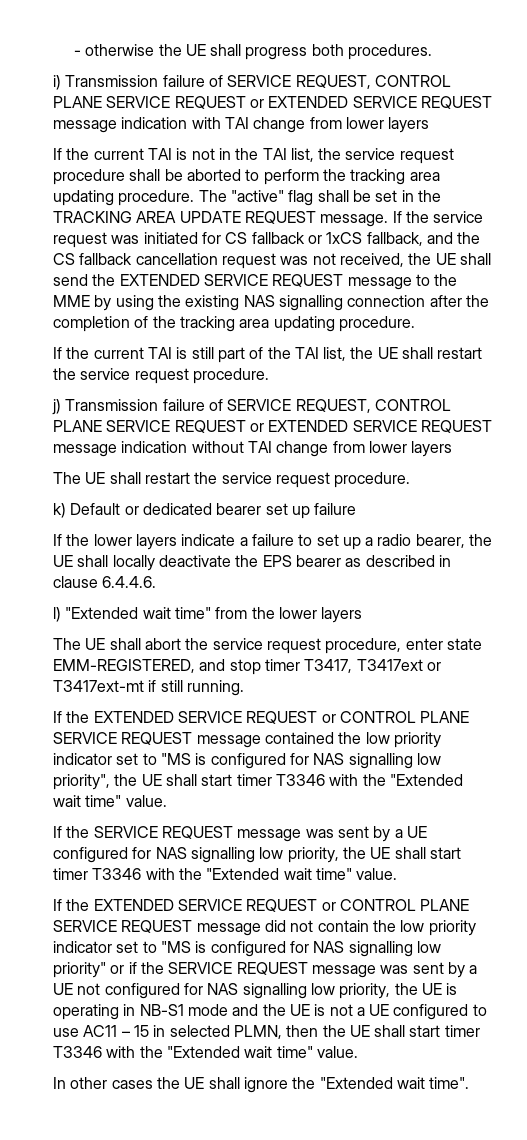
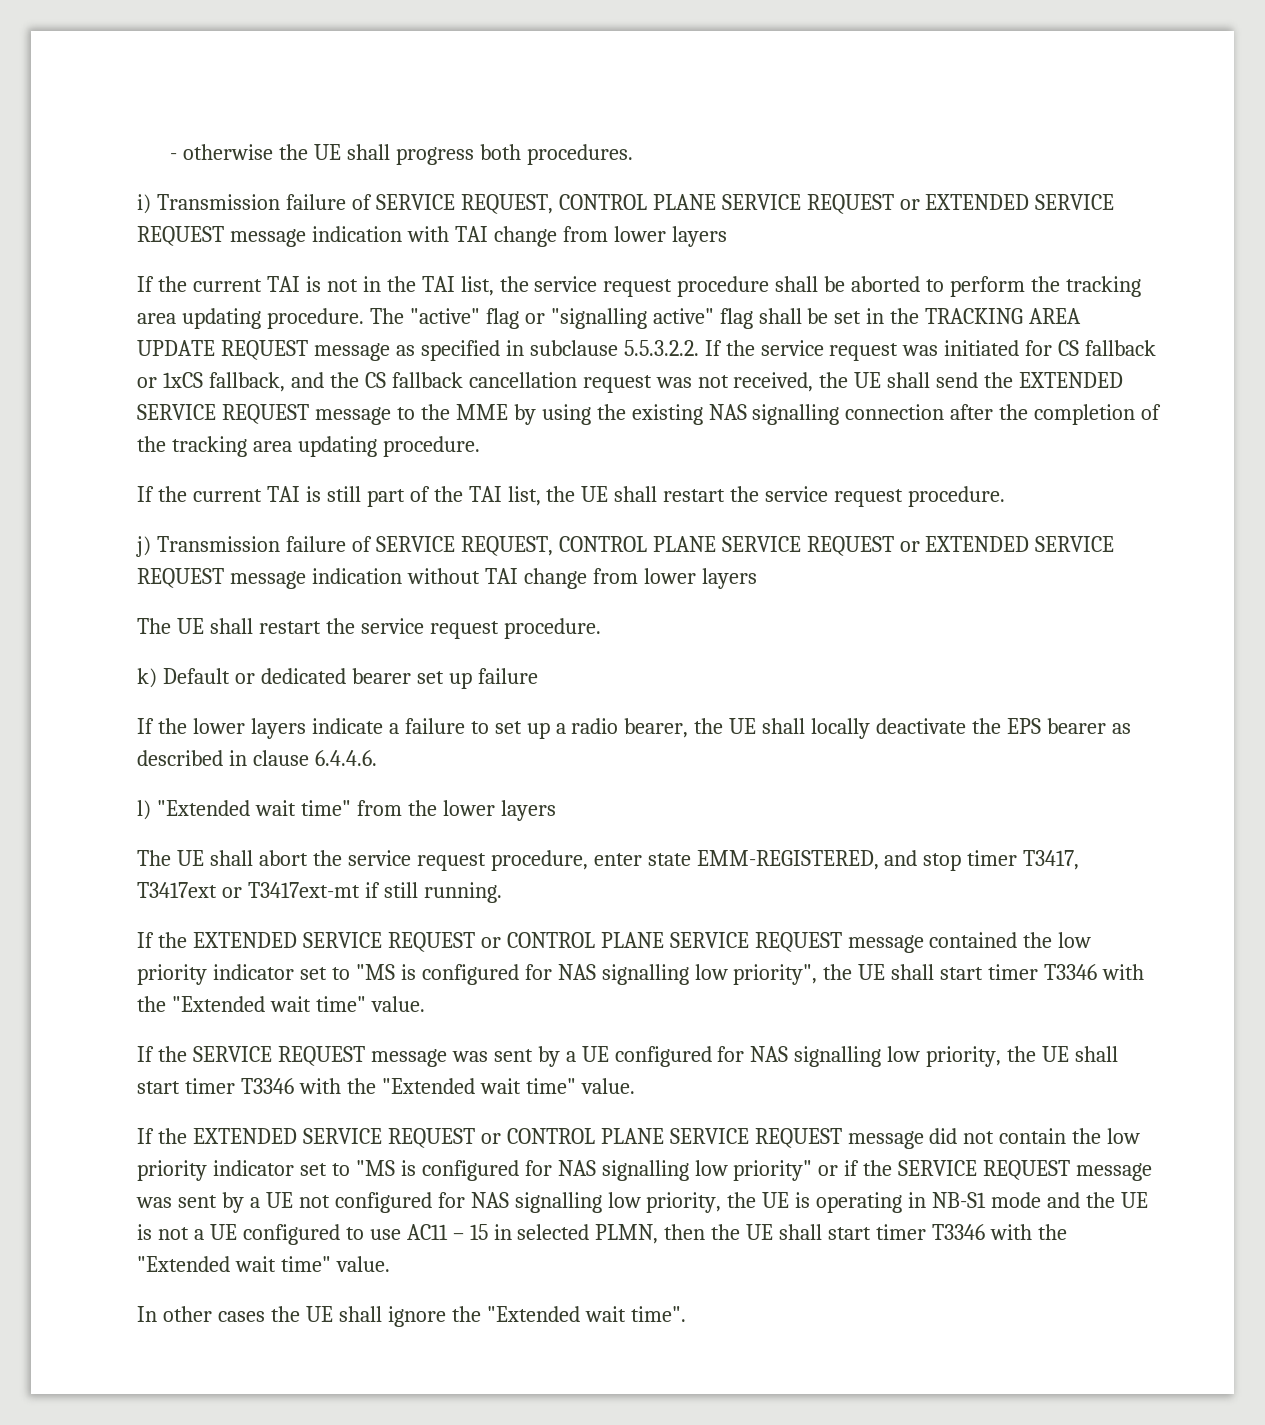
- The "active" flag shall be set in the TRACKING AREA UPDATE REQUEST message. If the service request was initiated for CS fallback or 1xCS fallback, and the CS fallback cancellation request was not received, the UE shall send the EXTENDED SERVICE REQUEST message to the MME by using the existing NAS signalling connection after the completion of the tracking area updating procedure.
+ The "active" flag or "signalling active" flag shall be set in the TRACKING AREA UPDATE REQUEST message as specified in subclause 5.5.3.2.2. If the service request was initiated for CS fallback or 1xCS fallback, and the CS fallback cancellation request was not received, the UE shall send the EXTENDED SERVICE REQUEST message to the MME by using the existing NAS signalling connection after the completion of the tracking area updating procedure.

